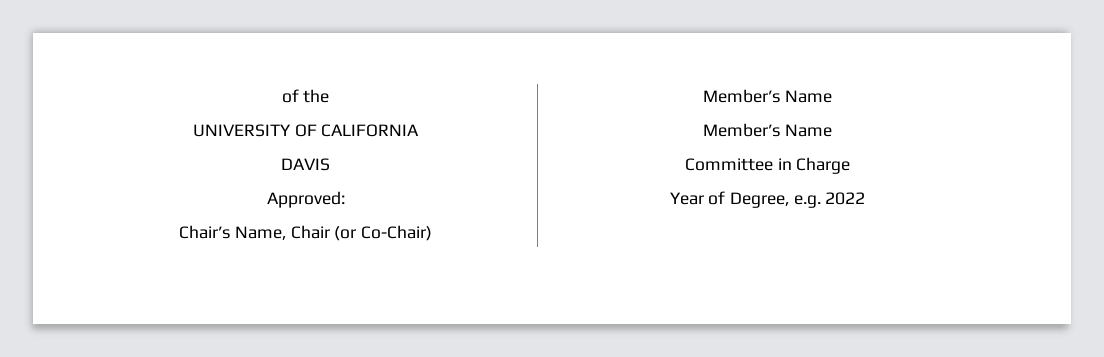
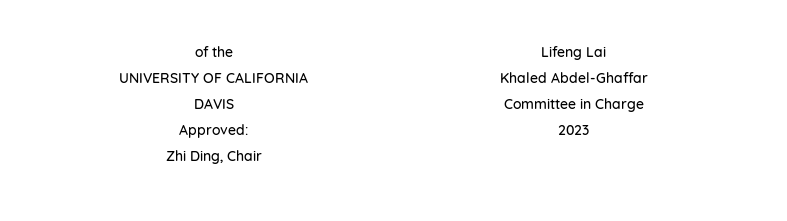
- Chair’s Name, Chair (or Co-Chair)
- Member’s Name
- Member’s Name
+ Zhi Ding, Chair
+ Lifeng Lai
+ Khaled Abdel-Ghaffar
  Committee in Charge
- Year of Degree, e.g. 2022
+ 2023

